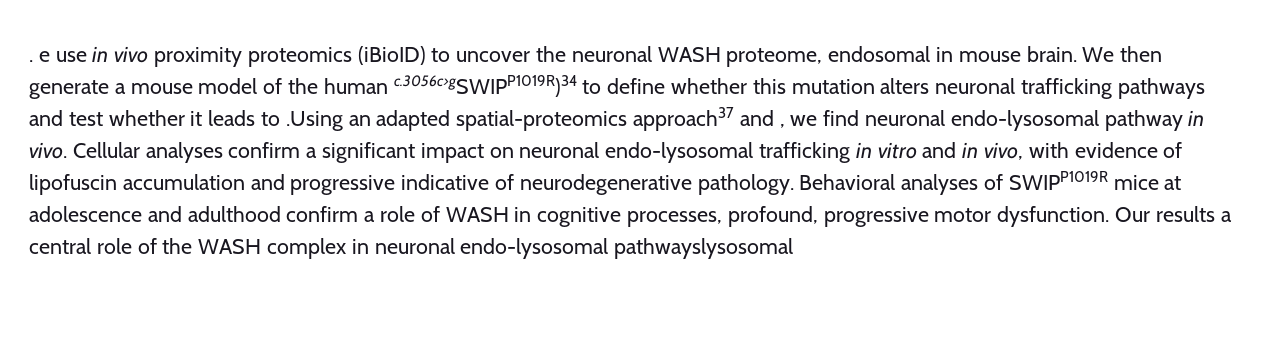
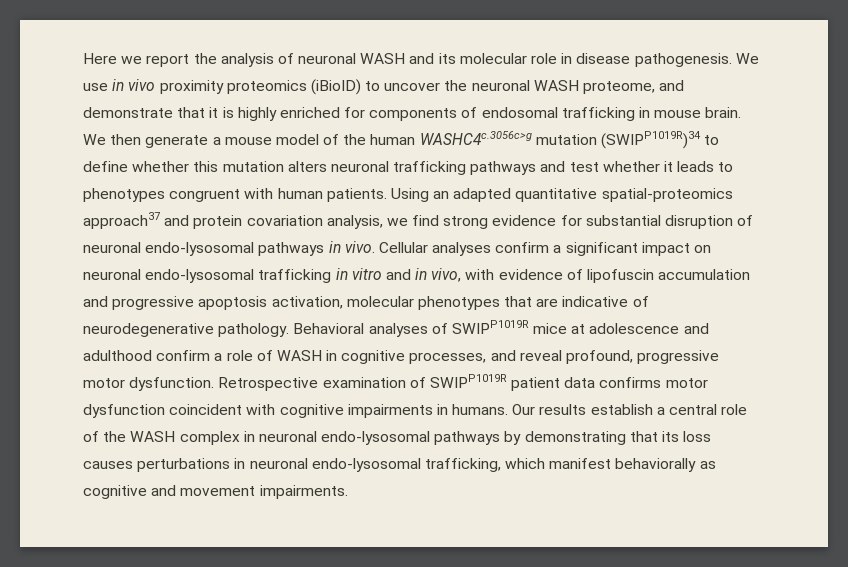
- . e use in vivo proximity proteomics (iBioID) to uncover the neuronal WASH proteome, endosomal in mouse brain.
+ Here we report the analysis of neuronal WASH and its molecular role in disease pathogenesis. We use in vivo proximity proteomics (iBioID) to uncover the neuronal WASH proteome, and demonstrate that it is highly enriched for components of endosomal trafficking in mouse brain.
- We then generate a mouse model of the human c.3056c>gSWIPP1019R)34 to define whether this mutation alters neuronal trafficking pathways and test whether it leads to .Using an adapted spatial-proteomics approach37 and , we find neuronal endo-lysosomal pathway in vivo.
+ We then generate a mouse model of the human WASHC4c.3056c>g mutation (SWIPP1019R)34 to define whether this mutation alters neuronal trafficking pathways and test whether it leads to phenotypes congruent with human patients. Using an adapted quantitative spatial-proteomics approach37 and protein covariation analysis, we find strong evidence for substantial disruption of neuronal endo-lysosomal pathways in vivo.
- Cellular analyses confirm a significant impact on neuronal endo-lysosomal trafficking in vitro and in vivo, with evidence of lipofuscin accumulation and progressive indicative of neurodegenerative pathology.
+ Cellular analyses confirm a significant impact on neuronal endo-lysosomal trafficking in vitro and in vivo, with evidence of lipofuscin accumulation and progressive apoptosis activation, molecular phenotypes that are indicative of neurodegenerative pathology.
- Behavioral analyses of SWIPP1019R mice at adolescence and adulthood confirm a role of WASH in cognitive processes, profound, progressive motor dysfunction.
+ Behavioral analyses of SWIPP1019R mice at adolescence and adulthood confirm a role of WASH in cognitive processes, and reveal profound, progressive motor dysfunction.
+ Retrospective examination of SWIPP1019R patient data confirms motor dysfunction coincident with cognitive impairments in humans.
- Our results a central role of the WASH complex in neuronal endo-lysosomal pathwayslysosomal
+ Our results establish a central role of the WASH complex in neuronal endo-lysosomal pathways by demonstrating that its loss causes perturbations in neuronal endo-lysosomal trafficking, which manifest behaviorally as cognitive and movement impairments.

